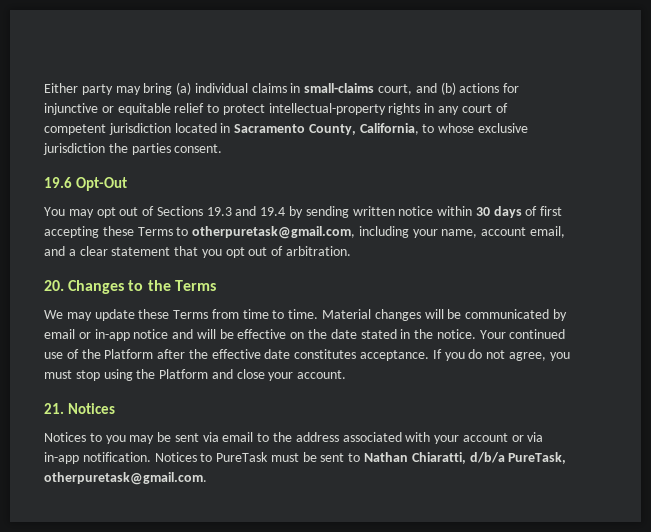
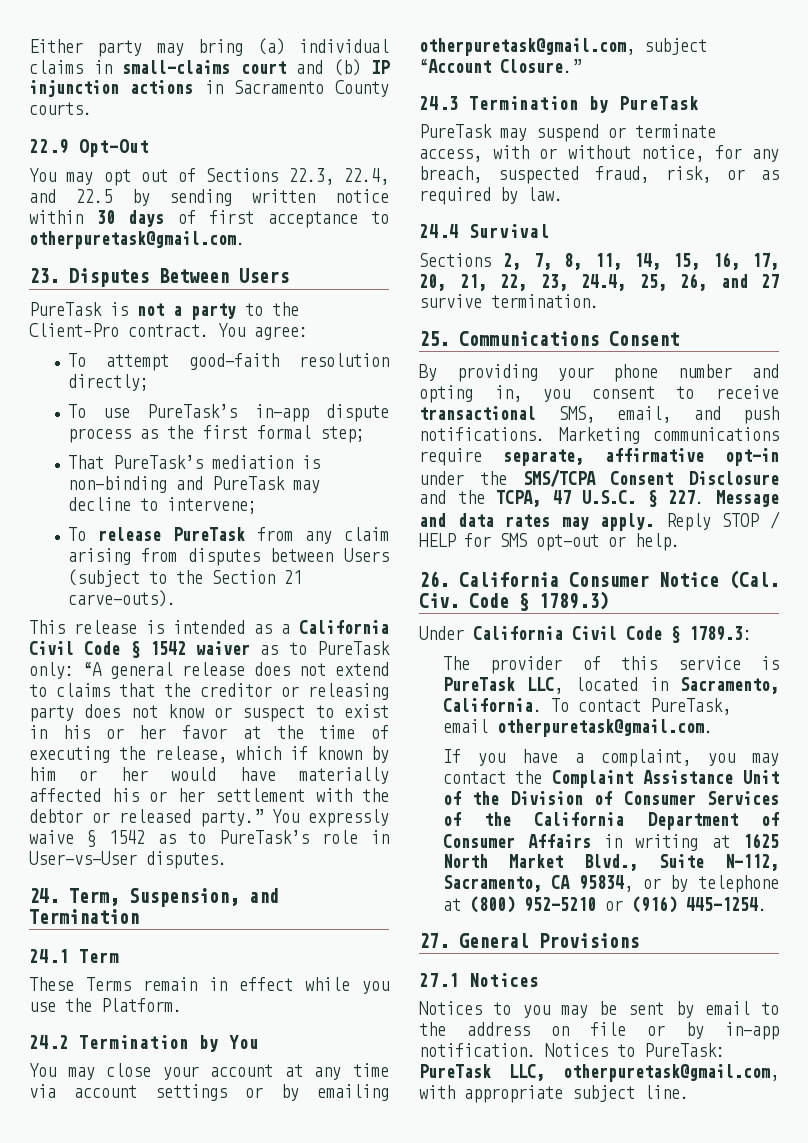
- Either party may bring (a) individual claims in small-claims court, and (b) actions for injunctive or equitable relief to protect intellectual-property rights in any court of competent jurisdiction located in Sacramento County, California, to whose exclusive jurisdiction the parties consent.
- 19.6 Opt-Out
+ Either party may bring (a) individual claims in small-claims court and (b) IP injunction actions in Sacramento County courts.
+ 22.9 Opt-Out
- You may opt out of Sections 19.3 and 19.4 by sending written notice within 30 days of first accepting these Terms to otherpuretask@gmail.com, including your name, account email, and a clear statement that you opt out of arbitration.
- 20. Changes to the Terms
- We may update these Terms from time to time. Material changes will be communicated by email or in-app notice and will be effective on the date stated in the notice. Your continued use of the Platform after the effective date constitutes acceptance. If you do not agree, you must stop using the Platform and close your account.
- 21. Notices
+ You may opt out of Sections 22.3, 22.4, and 22.5 by sending written notice within 30 days of first acceptance to otherpuretask@gmail.com.
+ 23. Disputes Between Users
+ PureTask is not a party to the Client–Pro contract. You agree:
+ To attempt good-faith resolution directly;
+ To use PureTask’s in-app dispute process as the first formal step;
+ That PureTask’s mediation is non-binding and PureTask may decline to intervene;
+ To release PureTask from any claim arising from disputes between Users (subject to the Section 21 carve-outs).
+ This release is intended as a California Civil Code § 1542 waiver as to PureTask only: “A general release does not extend to claims that the creditor or releasing party does not know or suspect to exist in his or her favor at the time of executing the release, which if known by him or her would have materially affected his or her settlement with the debtor or released party.” You expressly waive § 1542 as to PureTask’s role in User-vs-User disputes.
+ 24. Term, Suspension, and Termination
+ 24.1 Term
+ These Terms remain in effect while you use the Platform.
+ 24.2 Termination by You
+ You may close your account at any time via account settings or by emailing otherpuretask@gmail.com, subject “Account Closure.”
+ 24.3 Termination by PureTask
+ PureTask may suspend or terminate access, with or without notice, for any breach, suspected fraud, risk, or as required by law.
+ 24.4 Survival
+ Sections 2, 7, 8, 11, 14, 15, 16, 17, 20, 21, 22, 23, 24.4, 25, 26, and 27 survive termination.
+ 25. Communications Consent
+ By providing your phone number and opting in, you consent to receive transactional SMS, email, and push notifications. Marketing communications require separate, affirmative opt-in under the SMS/TCPA Consent Disclosure and the TCPA, 47 U.S.C. § 227. Message and data rates may apply. Reply STOP / HELP for SMS opt-out or help.
+ 26. California Consumer Notice (Cal. Civ. Code § 1789.3)
+ Under California Civil Code § 1789.3:
+ The provider of this service is PureTask LLC, located in Sacramento, California. To contact PureTask, email otherpuretask@gmail.com.
+ If you have a complaint, you may contact the Complaint Assistance Unit of the Division of Consumer Services of the California Department of Consumer Affairs in writing at 1625 North Market Blvd., Suite N-112, Sacramento, CA 95834, or by telephone at (800) 952-5210 or (916) 445-1254.
+ 27. General Provisions
+ 27.1 Notices
- Notices to you may be sent via email to the address associated with your account or via in-app notification. Notices to PureTask must be sent to Nathan Chiaratti, d/b/a PureTask, otherpuretask@gmail.com.
+ Notices to you may be sent by email to the address on file or by in-app notification. Notices to PureTask: PureTask LLC, otherpuretask@gmail.com, with appropriate subject line.

